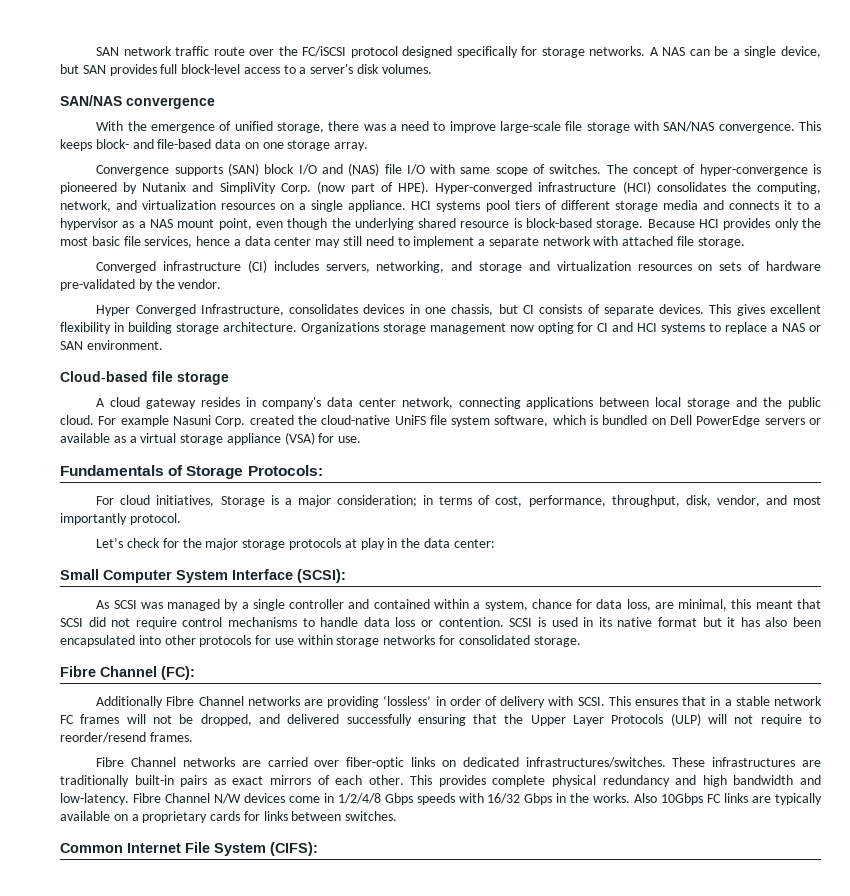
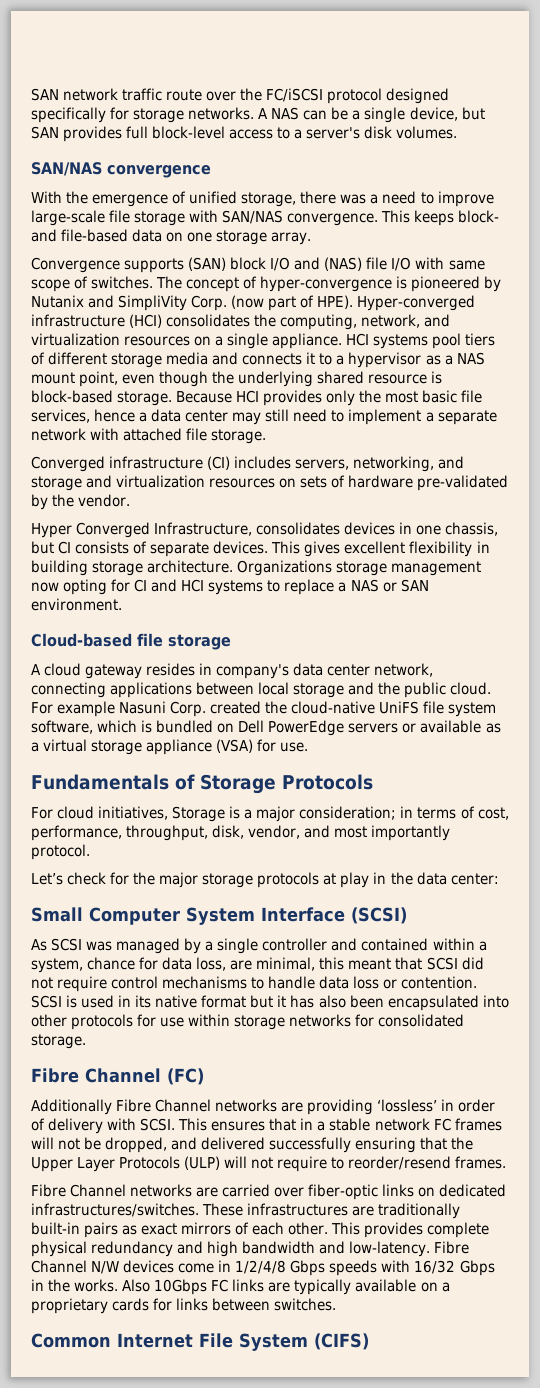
- Fundamentals of Storage Protocols:
+ Fundamentals of Storage Protocols
- Small Computer System Interface (SCSI):
+ Small Computer System Interface (SCSI)
- Fibre Channel (FC):
+ Fibre Channel (FC)
- Common Internet File System (CIFS):
+ Common Internet File System (CIFS)

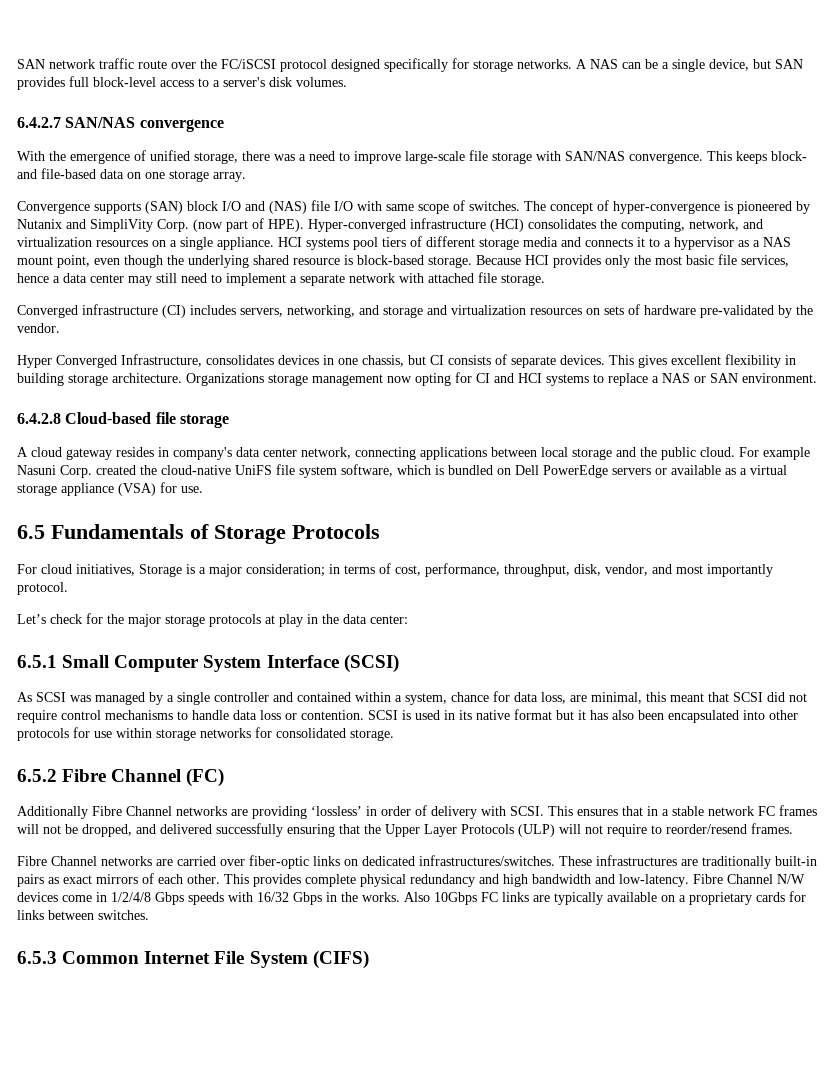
- SAN/NAS convergence
+ 6.4.2.7 SAN/NAS convergence
- Cloud-based file storage
+ 6.4.2.8 Cloud-based file storage
- Fundamentals of Storage Protocols
+ 6.5 Fundamentals of Storage Protocols
- Small Computer System Interface (SCSI)
+ 6.5.1 Small Computer System Interface (SCSI)
- Fibre Channel (FC)
+ 6.5.2 Fibre Channel (FC)
- Common Internet File System (CIFS)
+ 6.5.3 Common Internet File System (CIFS)

